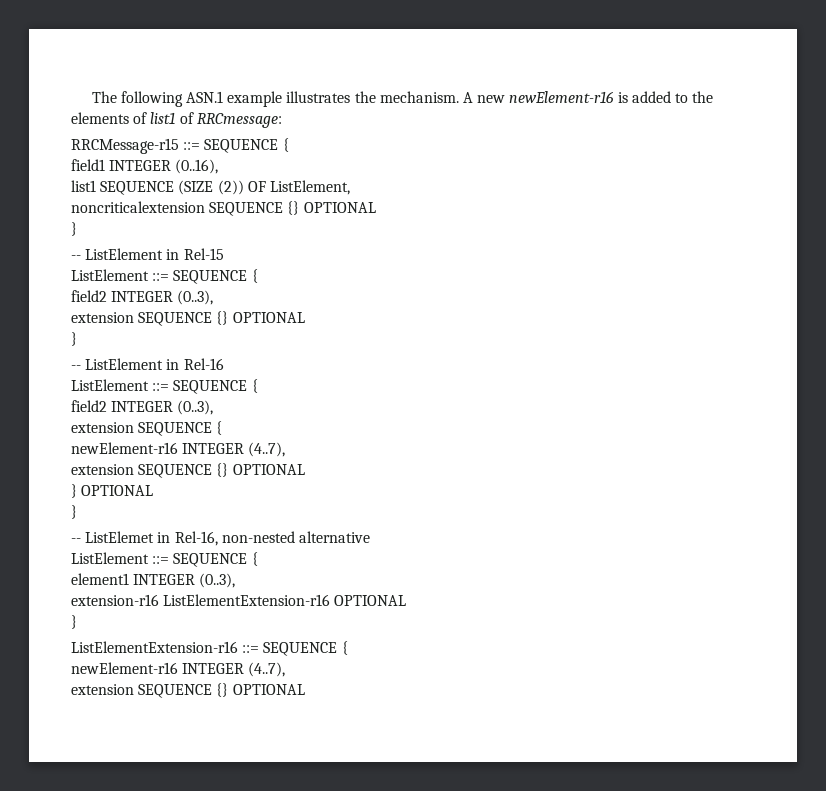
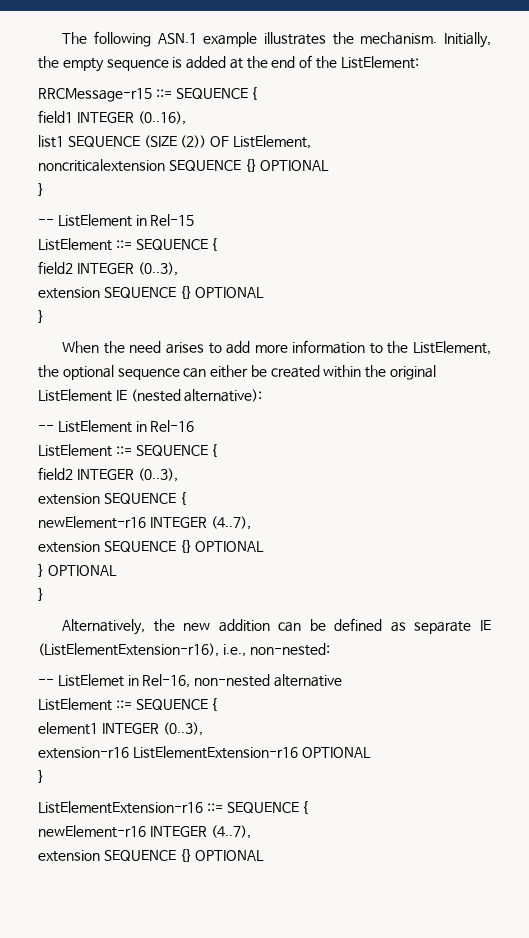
- A new newElement-r16 is added to the elements of list1 of RRCmessage:
+ Initially, the empty sequence is added at the end of the ListElement:
+ When the need arises to add more information to the ListElement, the optional sequence can either be created within the original ListElement IE (nested alternative):
+ Alternatively, the new addition can be defined as separate IE (ListElementExtension-r16), i.e., non-nested:

